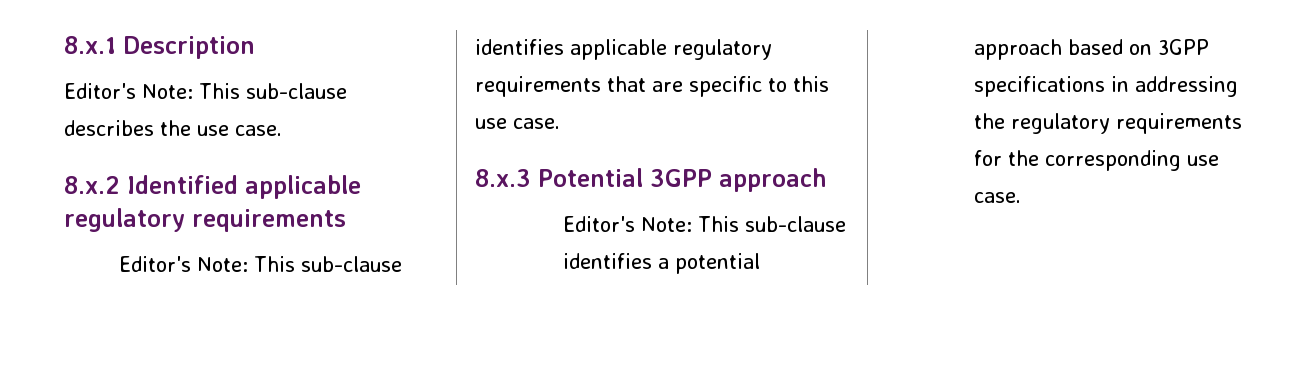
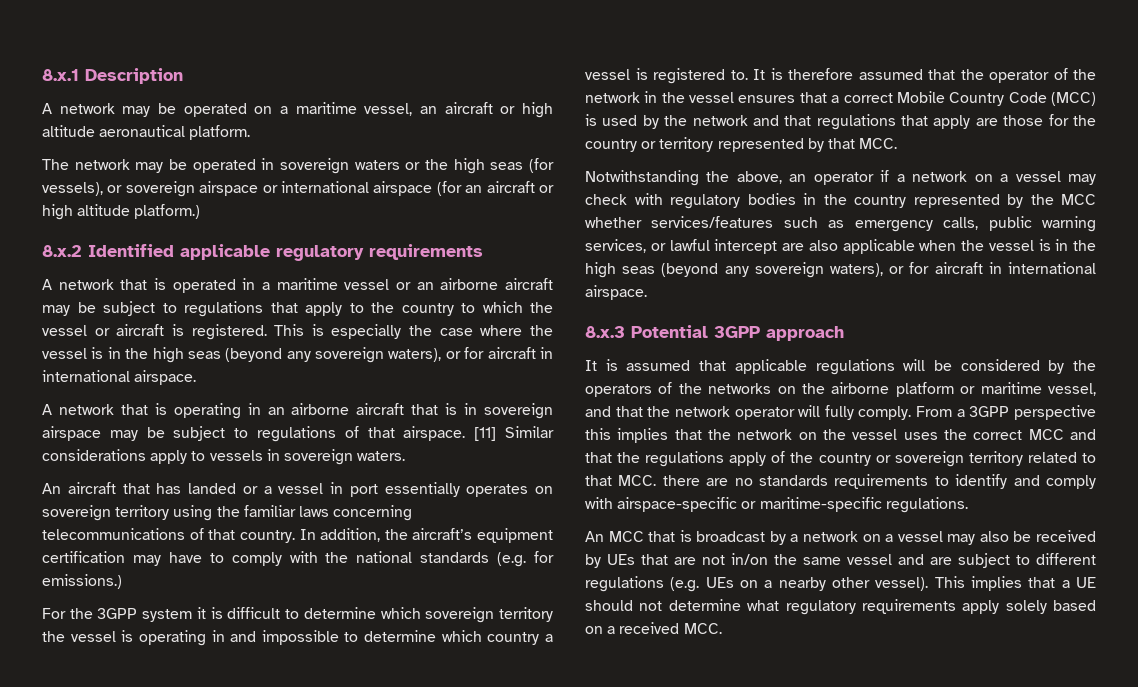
- Editor's Note: This sub-clause describes the use case.
+ A network may be operated on a maritime vessel, an aircraft or high altitude aeronautical platform.
+ The network may be operated in sovereign waters or the high seas (for vessels), or sovereign airspace or international airspace (for an aircraft or high altitude platform.)
- Editor's Note: This sub-clause identifies applicable regulatory requirements that are specific to this use case.
+ A network that is operated in a maritime vessel or an airborne aircraft may be subject to regulations that apply to the country to which the vessel or aircraft is registered. This is especially the case where the vessel is in the high seas (beyond any sovereign waters), or for aircraft in international airspace.
+ A network that is operating in an airborne aircraft that is in sovereign airspace may be subject to regulations of that airspace. [11] Similar considerations apply to vessels in sovereign waters.
+ An aircraft that has landed or a vessel in port essentially operates on sovereign territory using the familiar laws concerning telecommunications of that country. In addition, the aircraft’s equipment certification may have to comply with the national standards (e.g. for emissions.)
+ For the 3GPP system it is difficult to determine which sovereign territory the vessel is operating in and impossible to determine which country a vessel is registered to. It is therefore assumed that the operator of the network in the vessel ensures that a correct Mobile Country Code (MCC) is used by the network and that regulations that apply are those for the country or territory represented by that MCC.
+ Notwithstanding the above, an operator if a network on a vessel may check with regulatory bodies in the country represented by the MCC whether services/features such as emergency calls, public warning services, or lawful intercept are also applicable when the vessel is in the high seas (beyond any sovereign waters), or for aircraft in international airspace.
  8.x.3 Potential 3GPP approach
- Editor's Note: This sub-clause identifies a potential approach based on 3GPP specifications in addressing the regulatory requirements for the corresponding use case.
+ It is assumed that applicable regulations will be considered by the operators of the networks on the airborne platform or maritime vessel, and that the network operator will fully comply. From a 3GPP perspective this implies that the network on the vessel uses the correct MCC and that the regulations apply of the country or sovereign territory related to that MCC. there are no standards requirements to identify and comply with airspace-specific or maritime-specific regulations.
+ An MCC that is broadcast by a network on a vessel may also be received by UEs that are not in/on the same vessel and are subject to different regulations (e.g. UEs on a nearby other vessel). This implies that a UE should not determine what regulatory requirements apply solely based on a received MCC.

